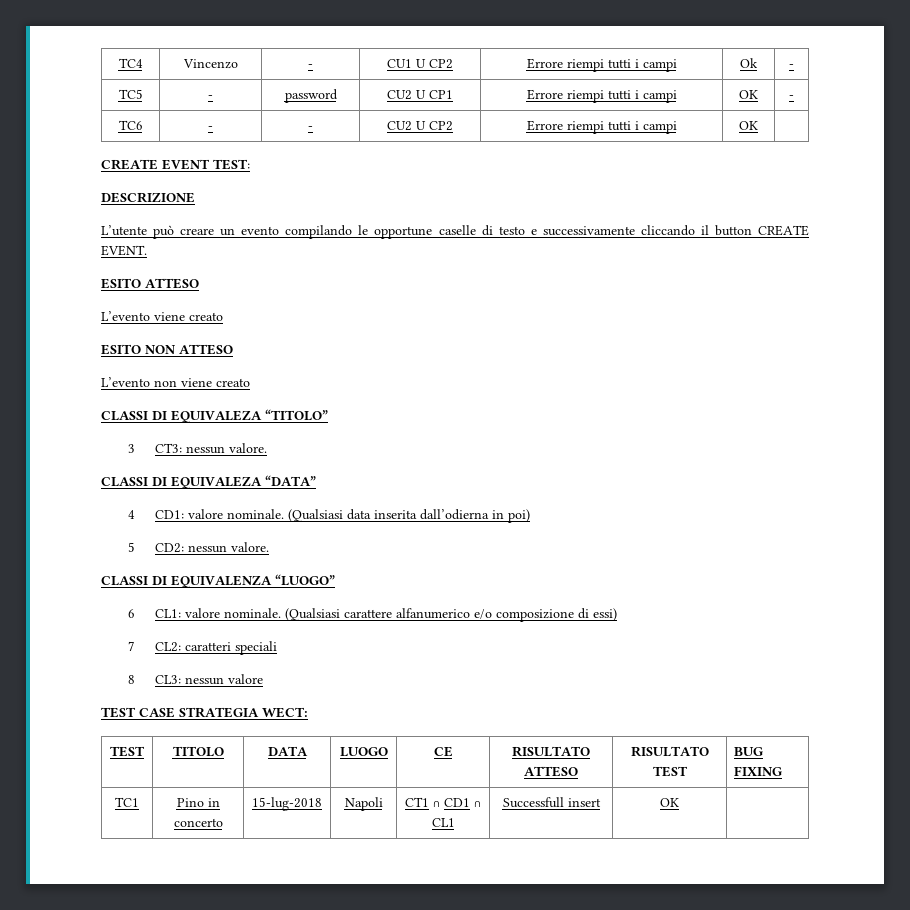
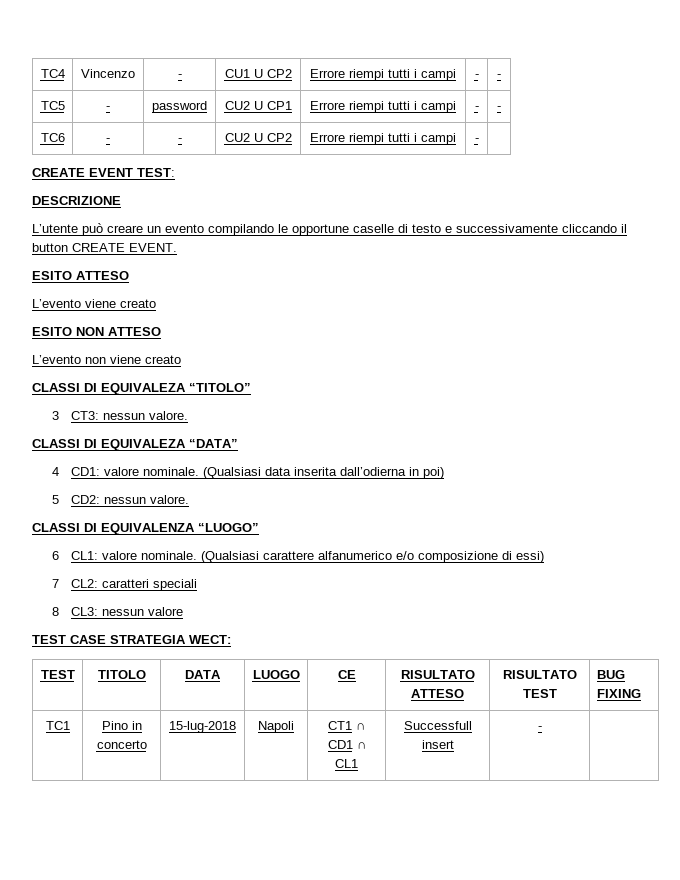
- TC4 | Vincenzo | - | CU1 U CP2 | Errore riempi tutti i campi | Ok | -
+ TC4 | Vincenzo | - | CU1 U CP2 | Errore riempi tutti i campi | - | -
- TC5 | - | password | CU2 U CP1 | Errore riempi tutti i campi | OK | -
+ TC5 | - | password | CU2 U CP1 | Errore riempi tutti i campi | - | -
- TC6 | - | - | CU2 U CP2 | Errore riempi tutti i campi | OK |
+ TC6 | - | - | CU2 U CP2 | Errore riempi tutti i campi | - |
- TC1 | Pino in concerto | 15-lug-2018 | Napoli | CT1 ∩ CD1 ∩ CL1 | Successfull insert | OK |
+ TC1 | Pino in concerto | 15-lug-2018 | Napoli | CT1 ∩ CD1 ∩ CL1 | Successfull insert | - |

